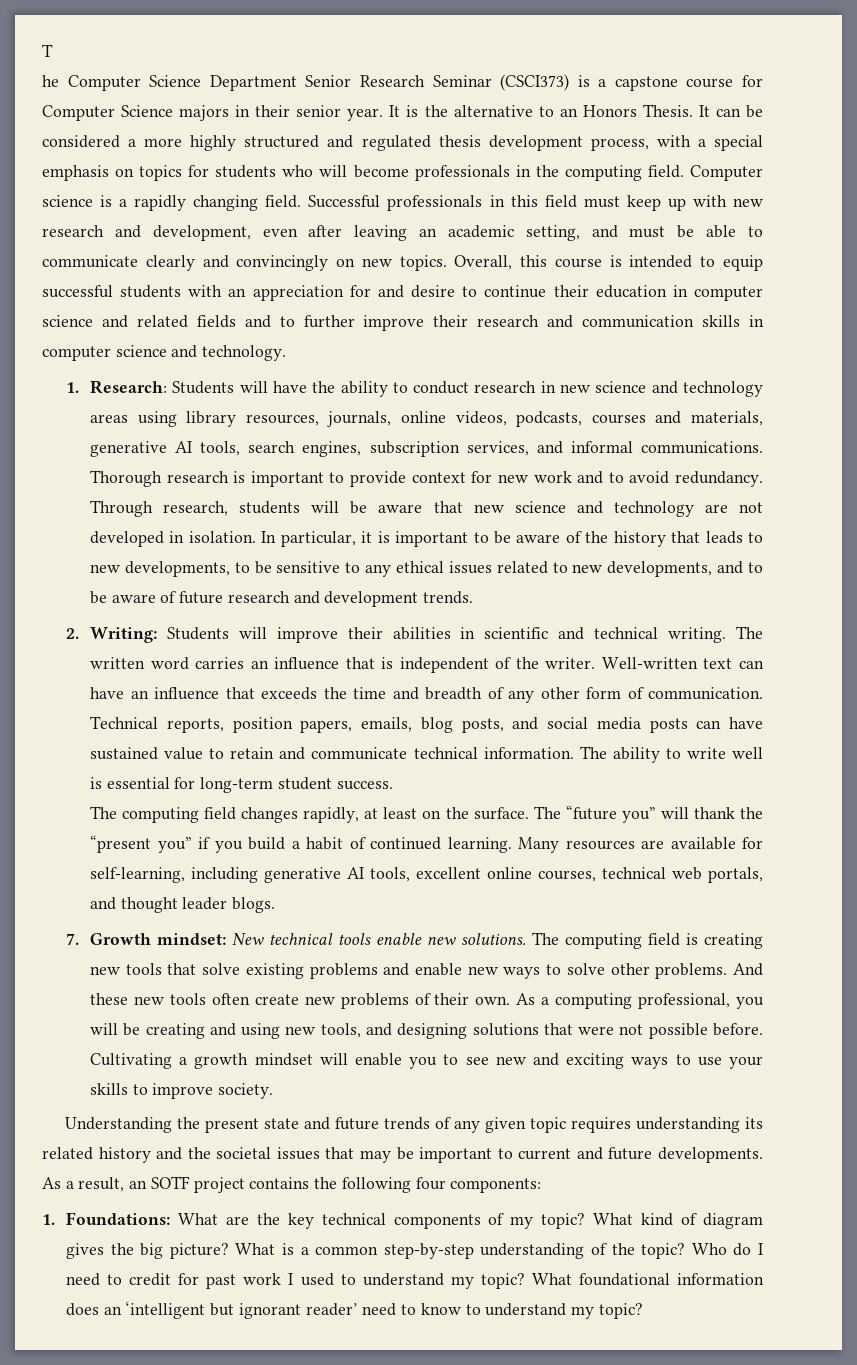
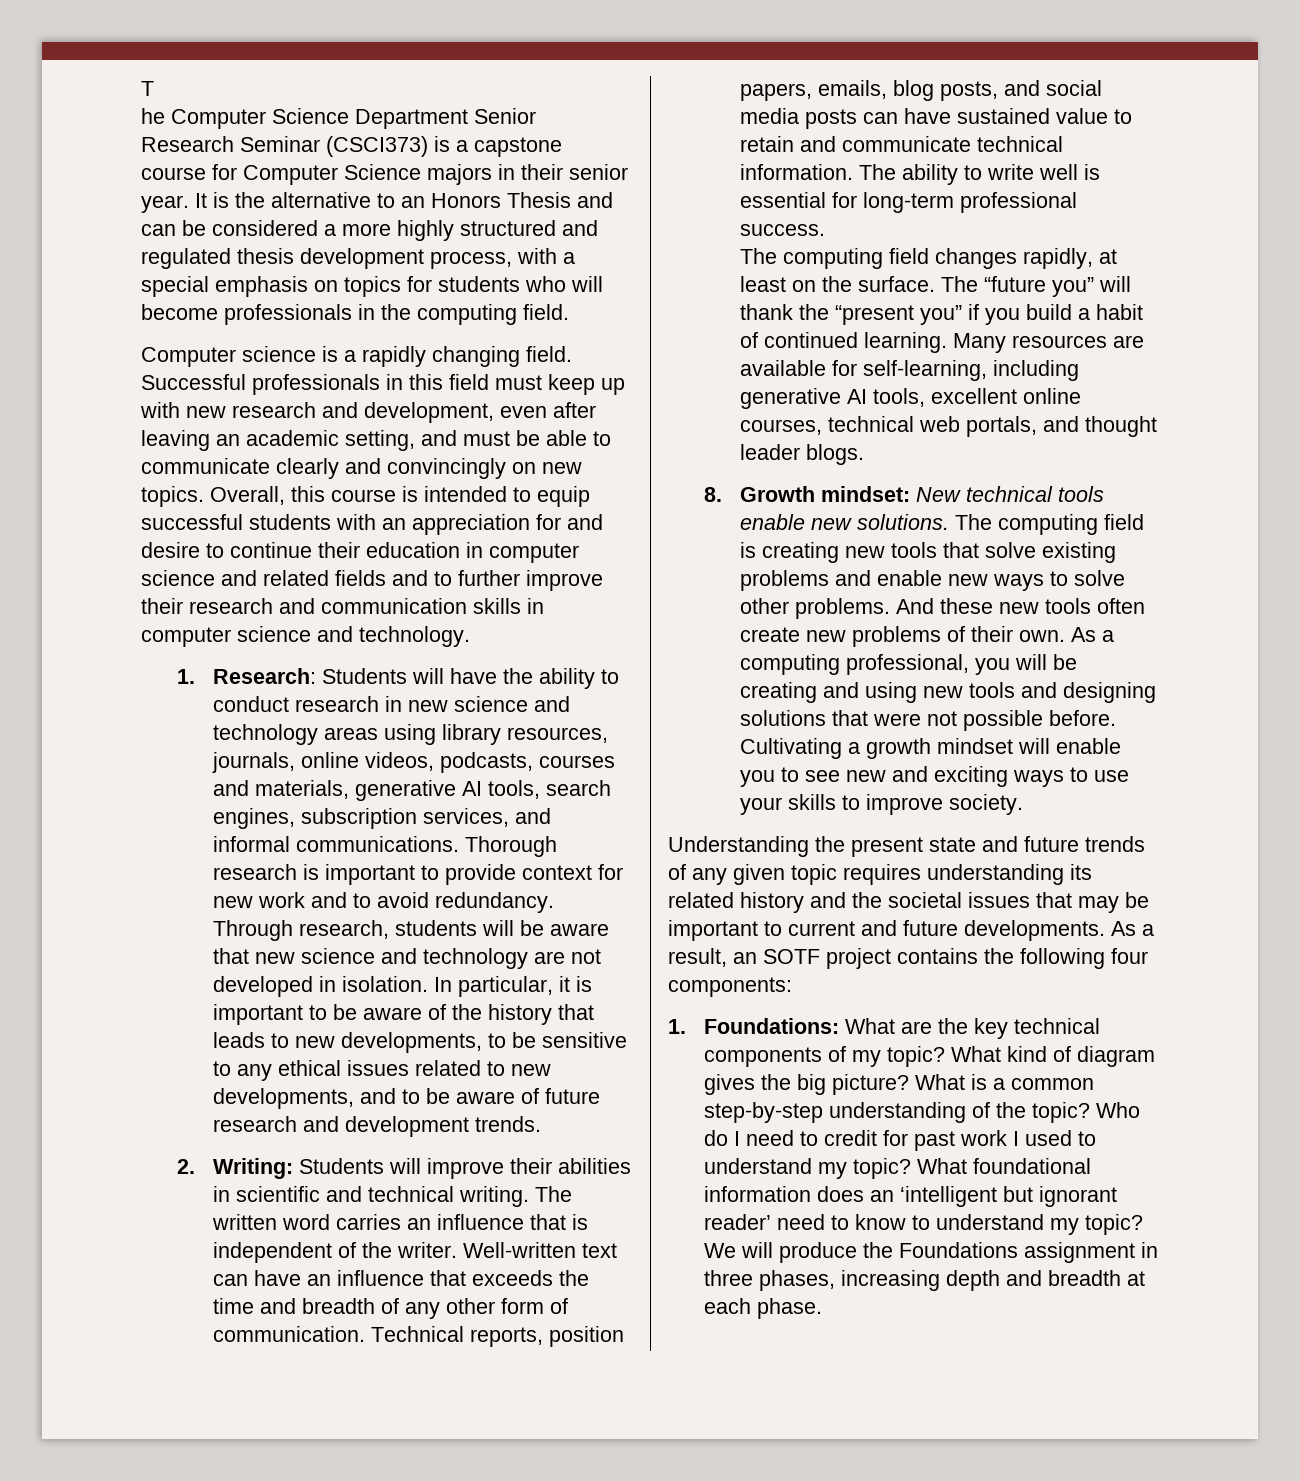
- It is the alternative to an Honors Thesis. It can be considered a more highly structured and regulated thesis development process, with a special emphasis on topics for students who will become professionals in the computing field. Computer science is a rapidly changing field.
+ It is the alternative to an Honors Thesis and can be considered a more highly structured and regulated thesis development process, with a special emphasis on topics for students who will become professionals in the computing field.
+ Computer science is a rapidly changing field.
- The ability to write well is essential for long-term student success.
+ The ability to write well is essential for long-term professional success.
- 7. Growth mindset: New technical tools enable new solutions.
+ 8. Growth mindset: New technical tools enable new solutions.
- As a computing professional, you will be creating and using new tools, and designing solutions that were not possible before.
+ As a computing professional, you will be creating and using new tools and designing solutions that were not possible before.
+ We will produce the Foundations assignment in three phases, increasing depth and breadth at each phase.

